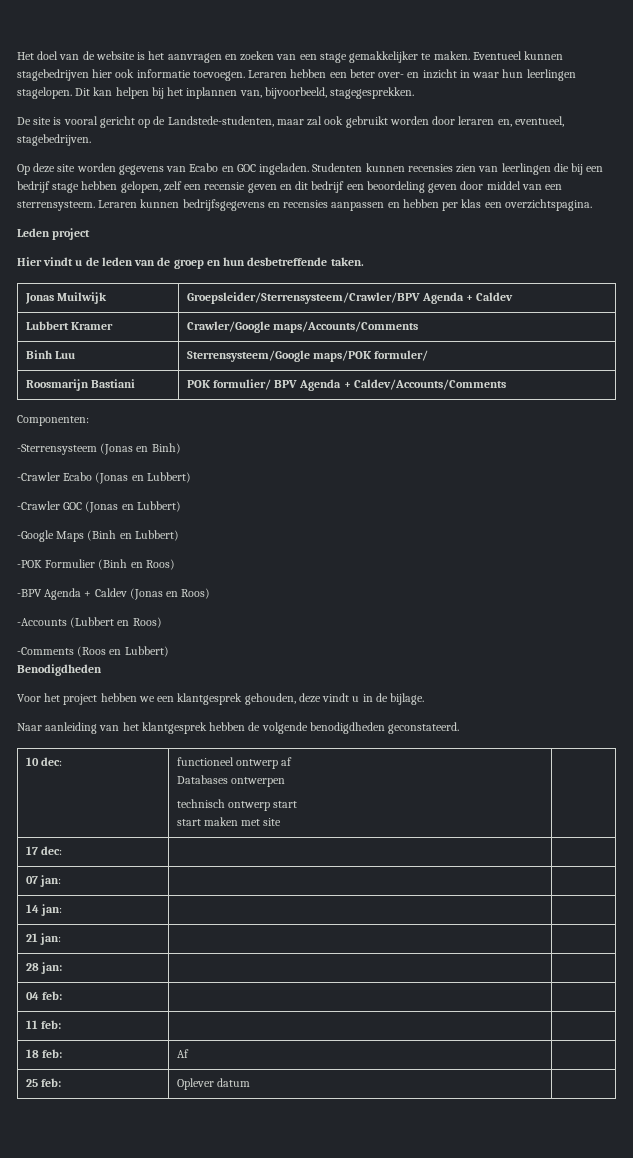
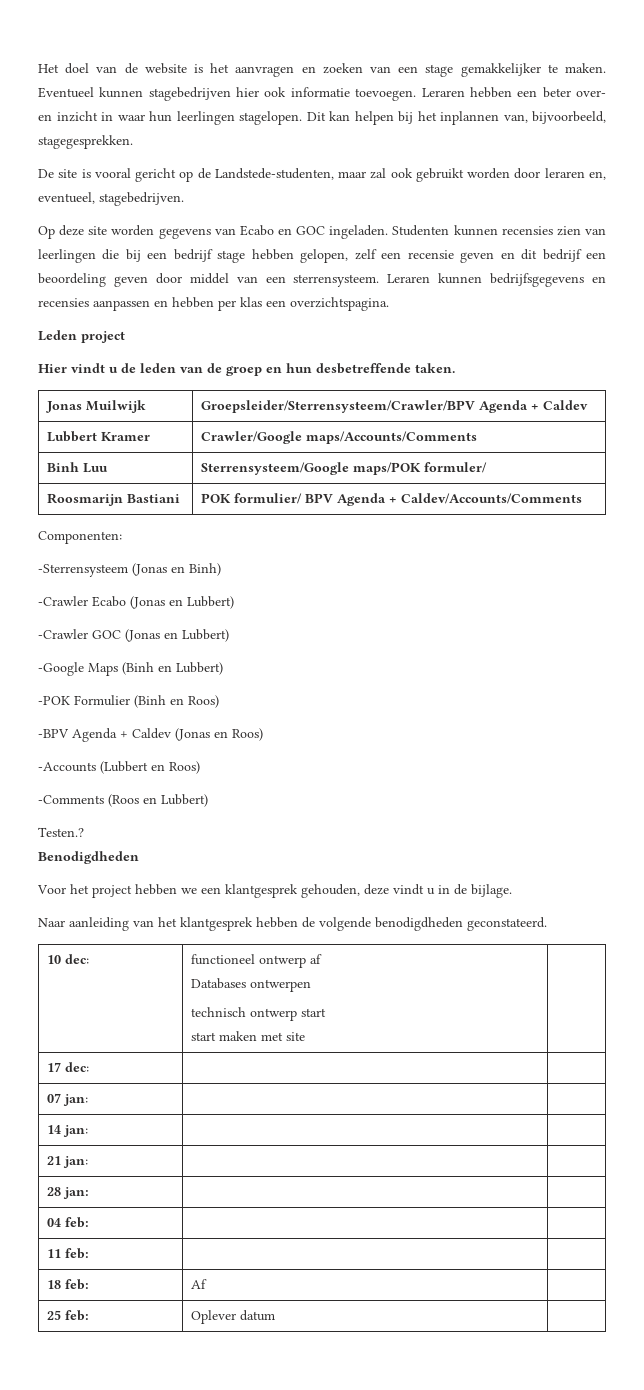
+ Testen.?

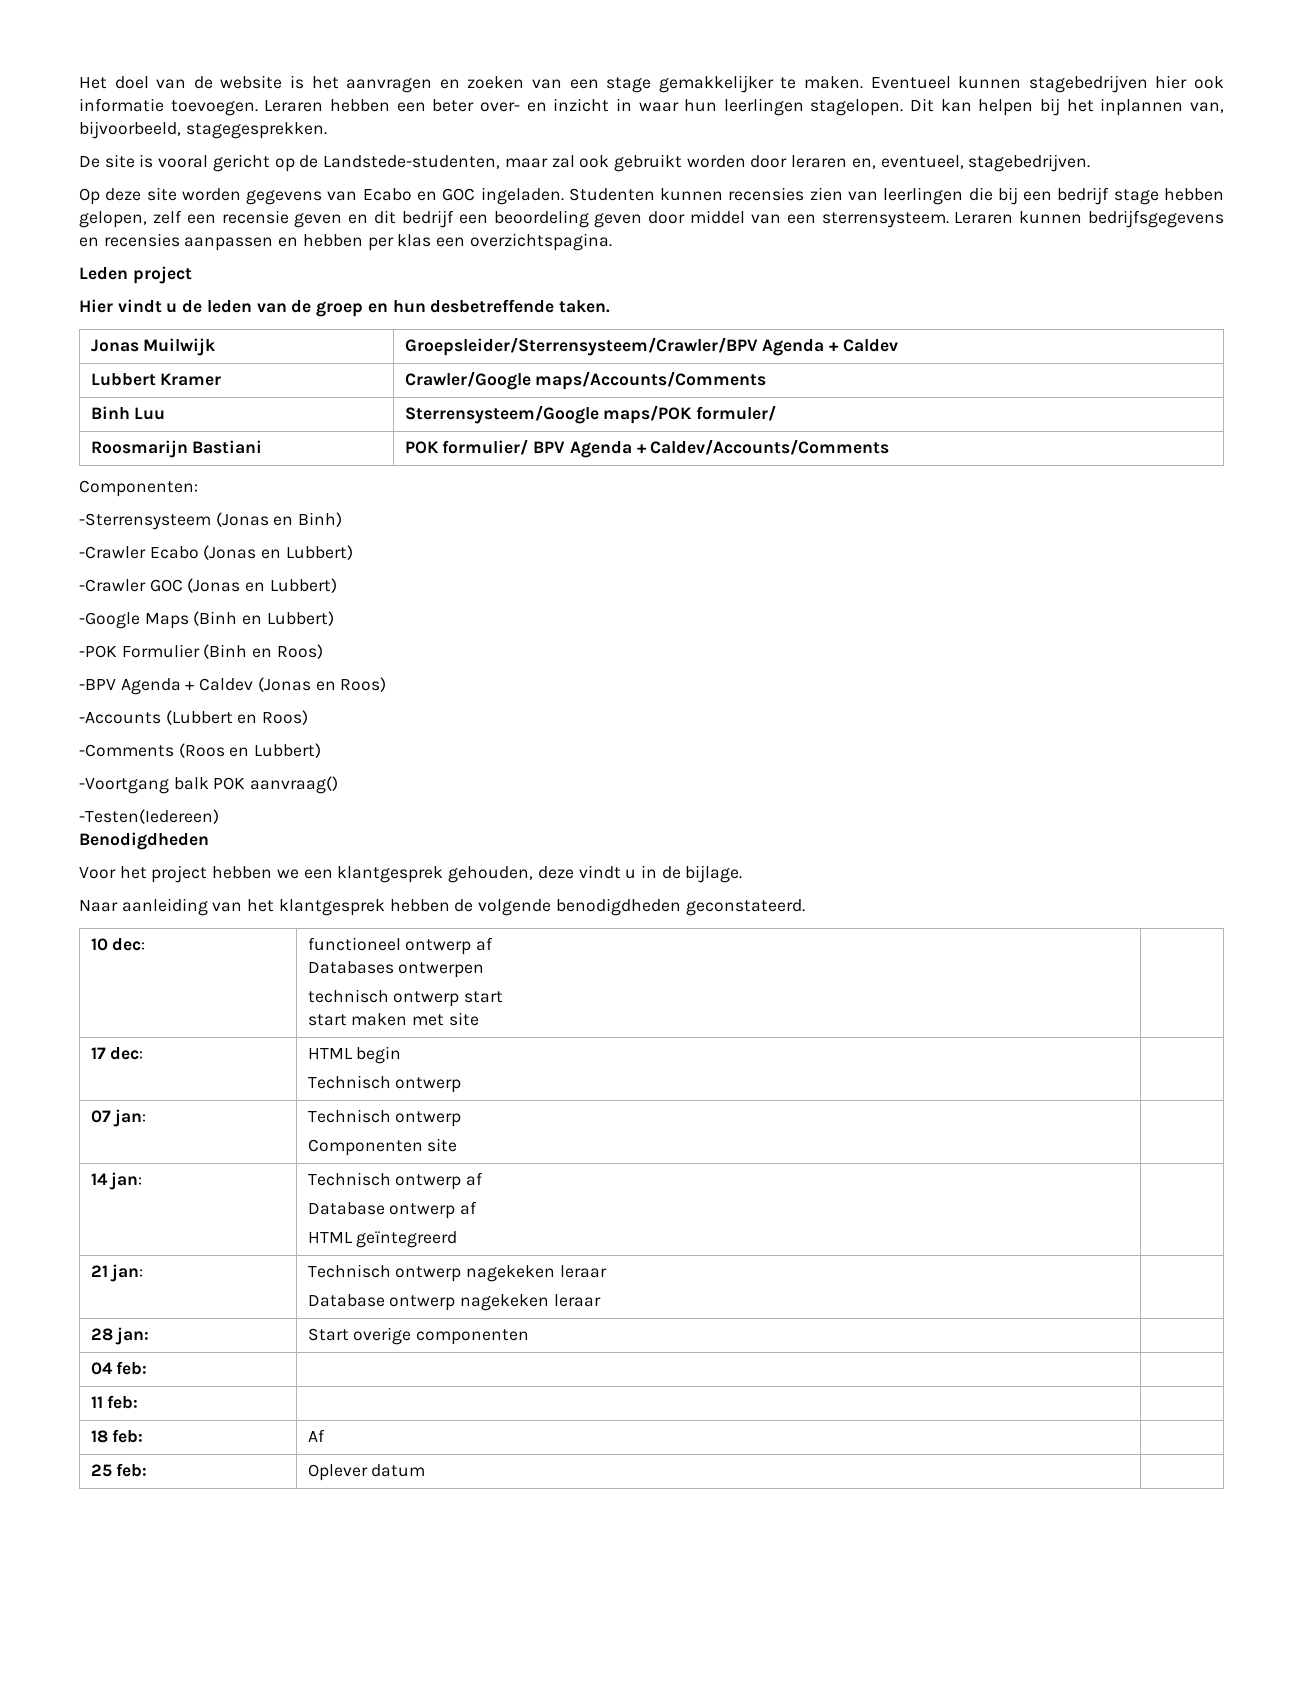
- Testen.?
+ -Voortgang balk POK aanvraag()
+ -Testen(Iedereen)
- 17 dec: | |
- 07 jan: | |
- 14 jan: | |
- 21 jan: | |
+ 17 dec: | HTML begin
+ Technisch ontwerp |
+ 07 jan: | Technisch ontwerp
+ Componenten site |
+ 14 jan: | Technisch ontwerp af
+ Database ontwerp af
+ HTML geïntegreerd |
+ 21 jan: | Technisch ontwerp nagekeken leraar
+ Database ontwerp nagekeken leraar |
- 28 jan: | |
+ 28 jan: | Start overige componenten |

